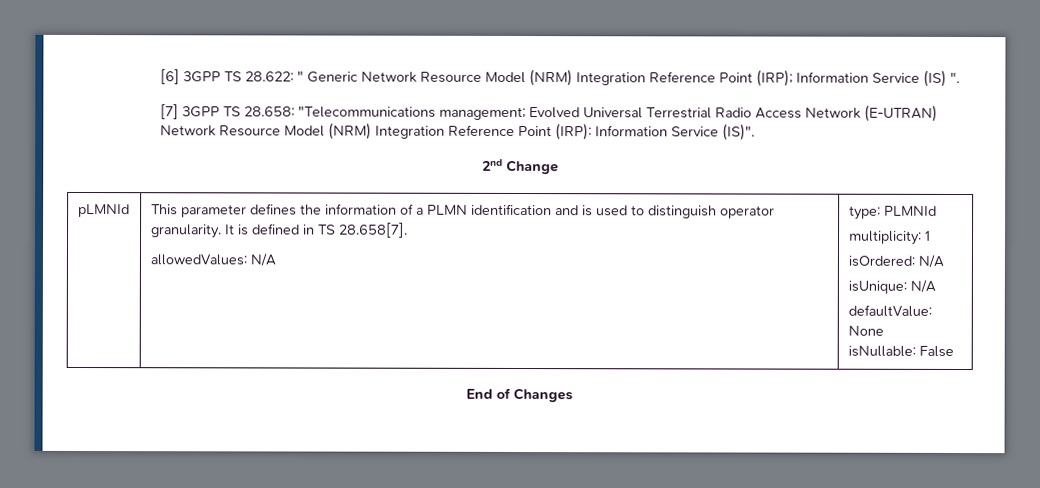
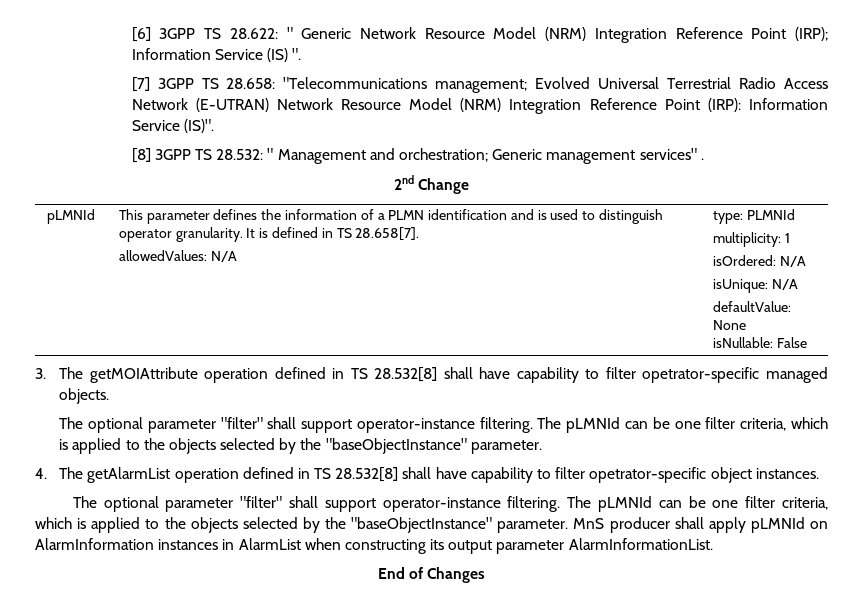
+ [8] 3GPP TS 28.532: " Management and orchestration; Generic management services" .
+ 3. The getMOIAttribute operation defined in TS 28.532[8] shall have capability to filter opetrator-specific managed objects.
+ The optional parameter "filter" shall support operator-instance filtering. The pLMNId can be one filter criteria, which is applied to the objects selected by the "baseObjectInstance" parameter.
+ 4. The getAlarmList operation defined in TS 28.532[8] shall have capability to filter opetrator-specific object instances.
+ The optional parameter "filter" shall support operator-instance filtering. The pLMNId can be one filter criteria, which is applied to the objects selected by the "baseObjectInstance" parameter. MnS producer shall apply pLMNId on AlarmInformation instances in AlarmList when constructing its output parameter AlarmInformationList.

